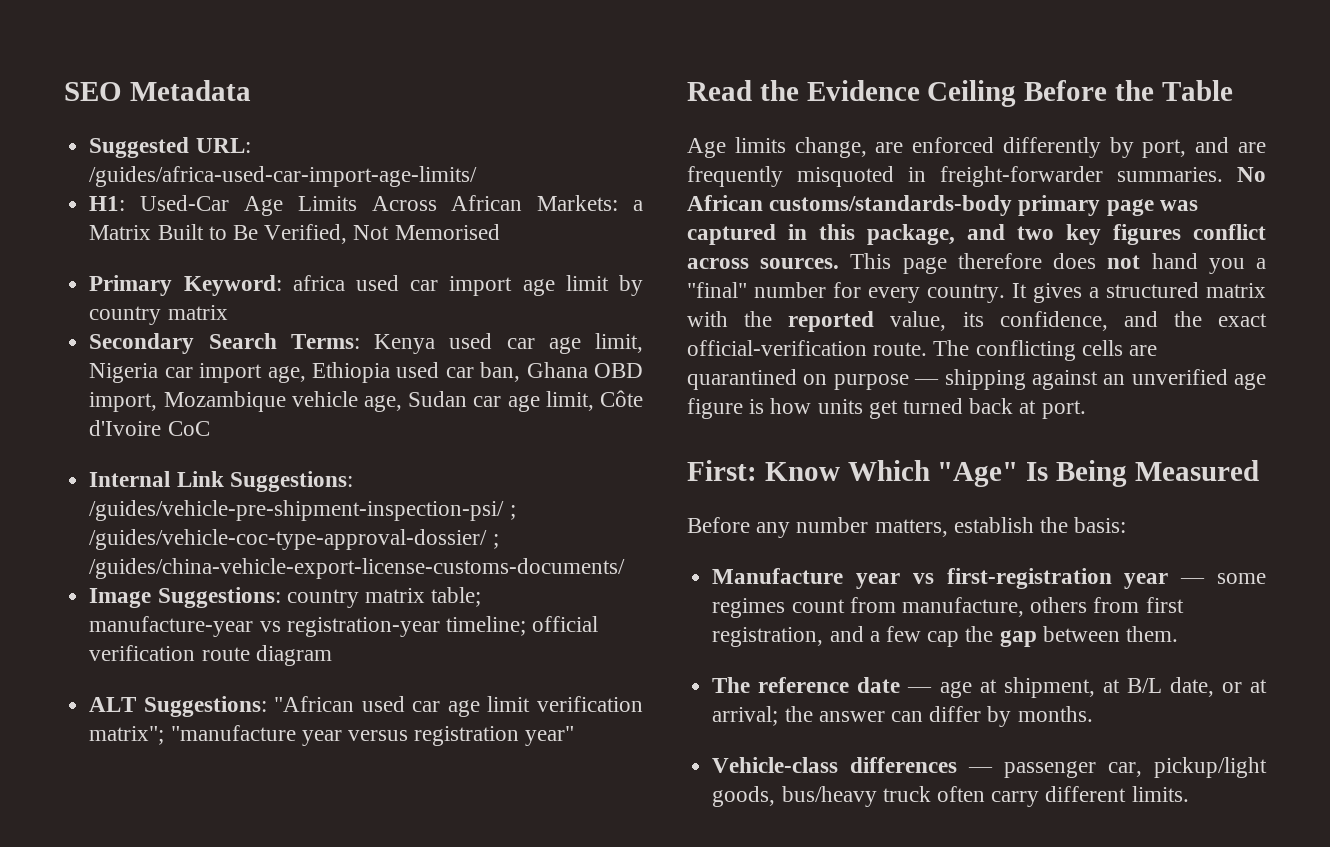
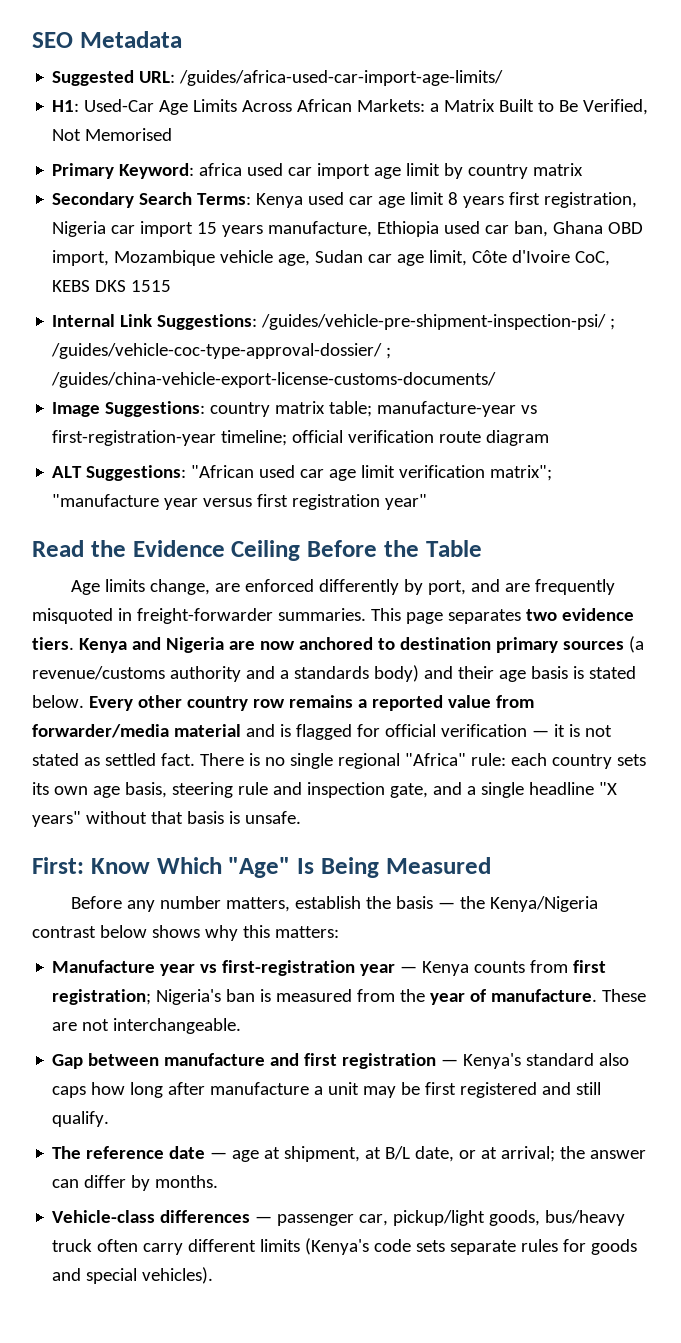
- Secondary Search Terms: Kenya used car age limit, Nigeria car import age, Ethiopia used car ban, Ghana OBD import, Mozambique vehicle age, Sudan car age limit, Côte d'Ivoire CoC
+ Secondary Search Terms: Kenya used car age limit 8 years first registration, Nigeria car import 15 years manufacture, Ethiopia used car ban, Ghana OBD import, Mozambique vehicle age, Sudan car age limit, Côte d'Ivoire CoC, KEBS DKS 1515
- Image Suggestions: country matrix table; manufacture-year vs registration-year timeline; official verification route diagram
+ Image Suggestions: country matrix table; manufacture-year vs first-registration-year timeline; official verification route diagram
- ALT Suggestions: "African used car age limit verification matrix"; "manufacture year versus registration year"
+ ALT Suggestions: "African used car age limit verification matrix"; "manufacture year versus first registration year"
- No African customs/standards-body primary page was captured in this package, and two key figures conflict across sources. This page therefore does not hand you a "final" number for every country. It gives a structured matrix with the reported value, its confidence, and the exact official-verification route. The conflicting cells are quarantined on purpose — shipping against an unverified age figure is how units get turned back at port.
+ This page separates two evidence tiers. Kenya and Nigeria are now anchored to destination primary sources (a revenue/customs authority and a standards body) and their age basis is stated below. Every other country row remains a reported value from forwarder/media material and is flagged for official verification — it is not stated as settled fact. There is no single regional "Africa" rule: each country sets its own age basis, steering rule and inspection gate, and a single headline "X years" without that basis is unsafe.
- Before any number matters, establish the basis:
+ Before any number matters, establish the basis — the Kenya/Nigeria contrast below shows why this matters:
- Manufacture year vs first-registration year — some regimes count from manufacture, others from first registration, and a few cap the gap between them.
+ Manufacture year vs first-registration year — Kenya counts from first registration; Nigeria's ban is measured from the year of manufacture. These are not interchangeable.
+ Gap between manufacture and first registration — Kenya's standard also caps how long after manufacture a unit may be first registered and still qualify.
- Vehicle-class differences — passenger car, pickup/light goods, bus/heavy truck often carry different limits.
+ Vehicle-class differences — passenger car, pickup/light goods, bus/heavy truck often carry different limits (Kenya's code sets separate rules for goods and special vehicles).

